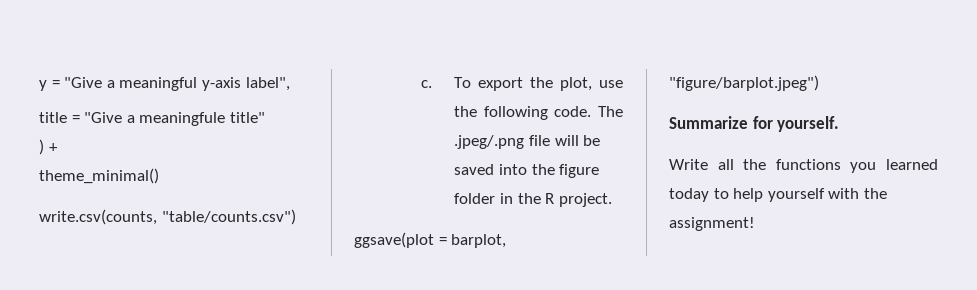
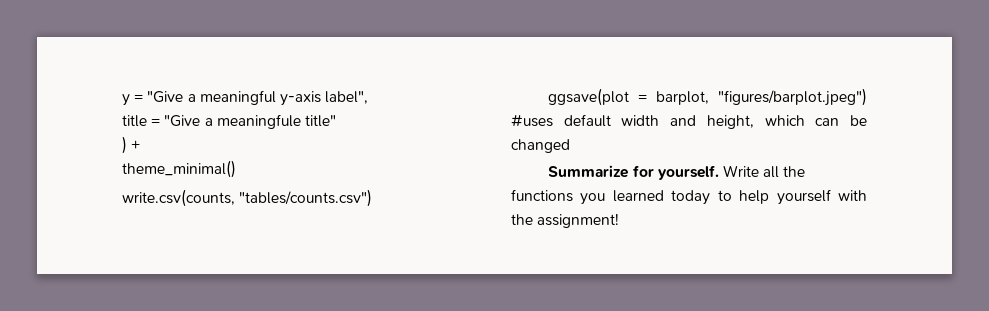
- write.csv(counts, "table/counts.csv")
- c. To export the plot, use the following code. The .jpeg/.png file will be saved into the figure folder in the R project.
- ggsave(plot = barplot, "figure/barplot.jpeg")
+ write.csv(counts, "tables/counts.csv")
+ ggsave(plot = barplot, "figures/barplot.jpeg") #uses default width and height, which can be changed
- Summarize for yourself.
- Write all the functions you learned today to help yourself with the assignment!
+ Summarize for yourself. Write all the functions you learned today to help yourself with the assignment!

